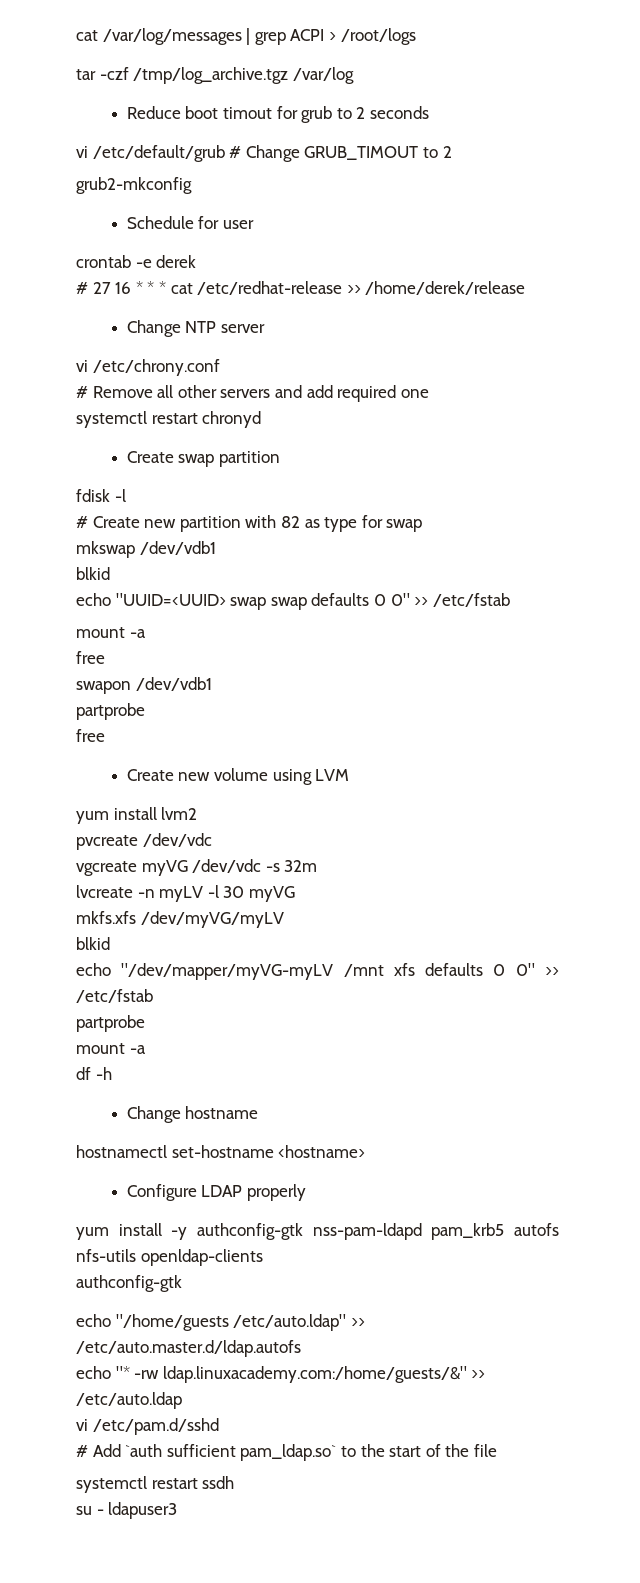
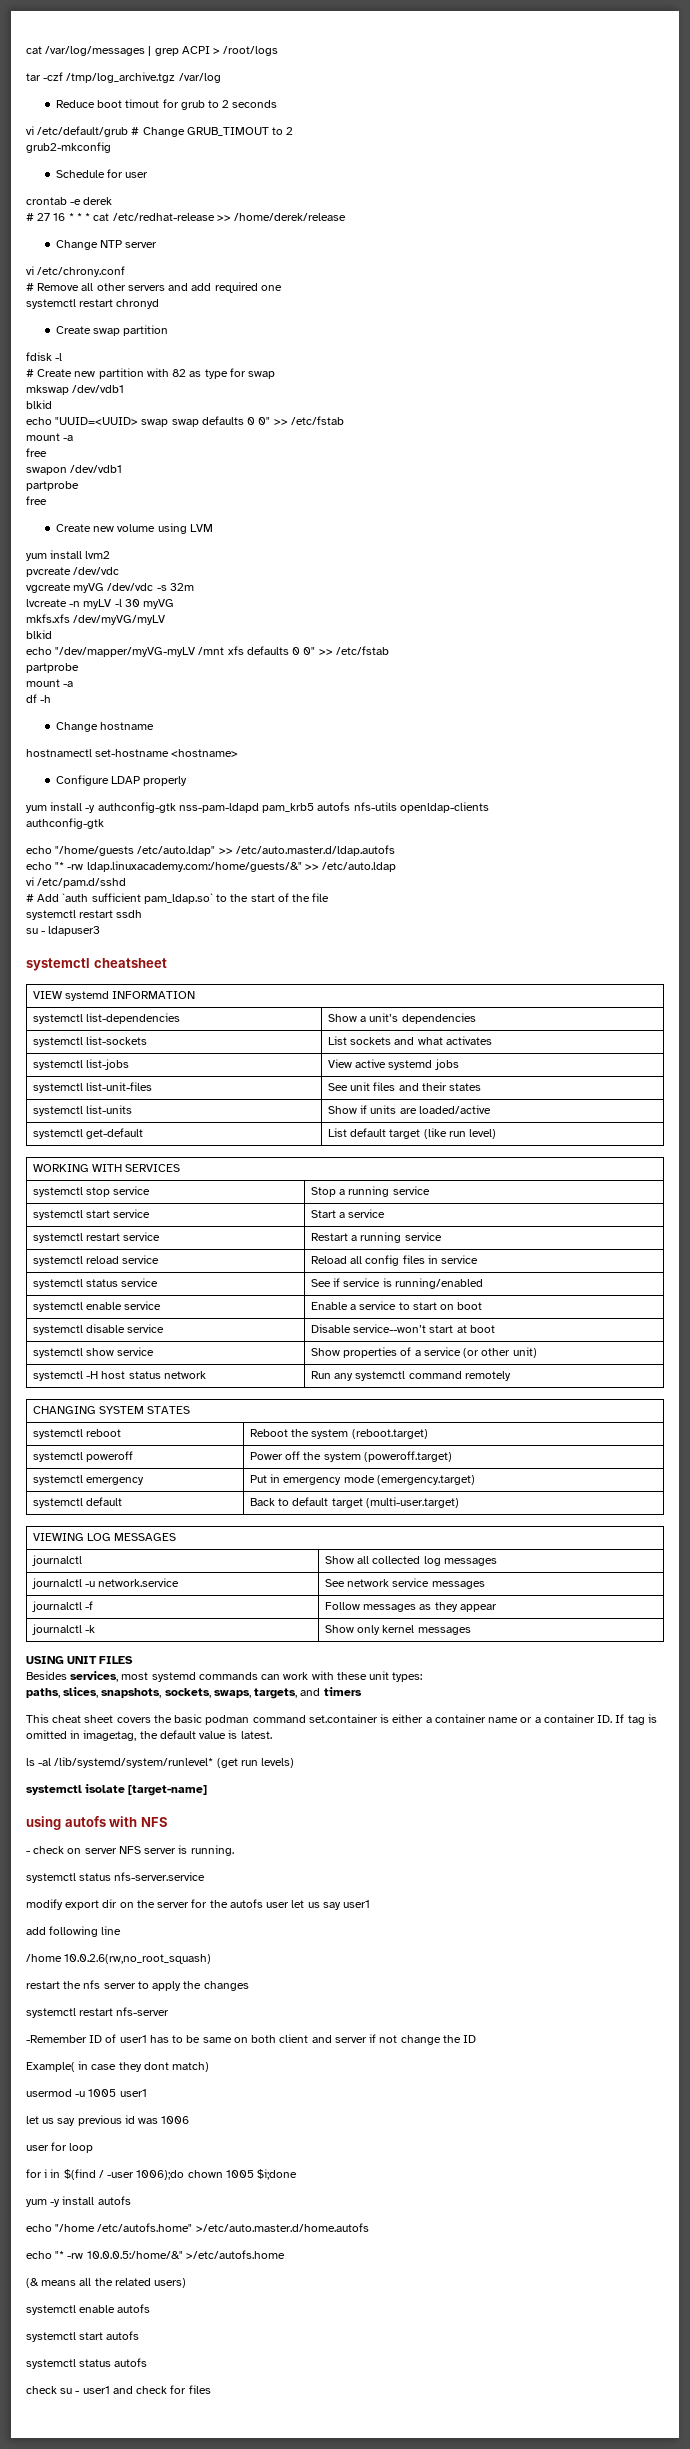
+ systemctl cheatsheet
+ VIEW systemd INFORMATION
+ systemctl list-dependencies | Show a unit’s dependencies
+ systemctl list-sockets | List sockets and what activates
+ systemctl list-jobs | View active systemd jobs
+ systemctl list-unit-files | See unit files and their states
+ systemctl list-units | Show if units are loaded/active
+ systemctl get-default | List default target (like run level)
+ WORKING WITH SERVICES
+ systemctl stop service | Stop a running service
+ systemctl start service | Start a service
+ systemctl restart service | Restart a running service
+ systemctl reload service | Reload all config files in service
+ systemctl status service | See if service is running/enabled
+ systemctl enable service | Enable a service to start on boot
+ systemctl disable service | Disable service--won’t start at boot
+ systemctl show service | Show properties of a service (or other unit)
+ systemctl -H host status network | Run any systemctl command remotely
+ CHANGING SYSTEM STATES
+ systemctl reboot | Reboot the system (reboot.target)
+ systemctl poweroff | Power off the system (poweroff.target)
+ systemctl emergency | Put in emergency mode (emergency.target)
+ systemctl default | Back to default target (multi-user.target)
+ VIEWING LOG MESSAGES
+ journalctl | Show all collected log messages
+ journalctl -u network.service | See network service messages
+ journalctl -f | Follow messages as they appear
+ journalctl -k | Show only kernel messages
+ USING UNIT FILES
+ Besides services, most systemd commands can work with these unit types:
+ paths, slices, snapshots, sockets, swaps, targets, and timers
+ This cheat sheet covers the basic podman command set.container is either a container name or a container ID. If tag is omitted in image:tag, the default value is latest.
+ ls -al /lib/systemd/system/runlevel* (get run levels)
+ systemctl isolate [target-name]
+ using autofs with NFS
+ - check on server NFS server is running.
+ systemctl status nfs-server.service
+ modify export dir on the server for the autofs user let us say user1
+ add following line
+ /home 10.0.2.6(rw,no_root_squash)
+ restart the nfs server to apply the changes
+ systemctl restart nfs-server
+ -Remember ID of user1 has to be same on both client and server if not change the ID
+ Example( in case they dont match)
+ usermod -u 1005 user1
+ let us say previous id was 1006
+ user for loop
+ for i in $(find / -user 1006);do chown 1005 $i;done
+ yum -y install autofs
+ echo "/home /etc/autofs.home" >/etc/auto.master.d/home.autofs
+ echo "* -rw 10.0.0.5:/home/&" >/etc/autofs.home
+ (& means all the related users)
+ systemctl enable autofs
+ systemctl start autofs
+ systemctl status autofs
+ check su - user1 and check for files

